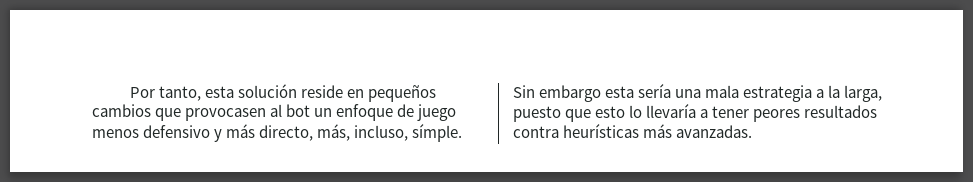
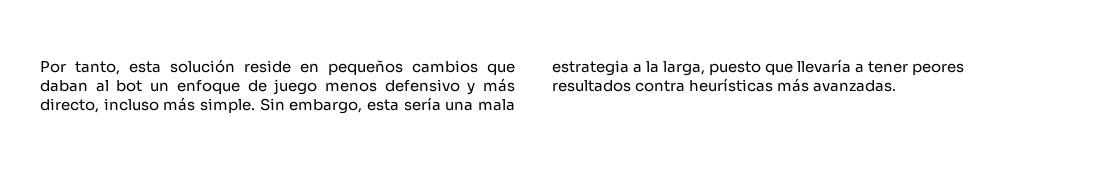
- Por tanto, esta solución reside en pequeños cambios que provocasen al bot un enfoque de juego menos defensivo y más directo, más, incluso, símple. Sin embargo esta sería una mala estrategia a la larga, puesto que esto lo llevaría a tener peores resultados contra heurísticas más avanzadas.
+ Por tanto, esta solución reside en pequeños cambios que daban al bot un enfoque de juego menos defensivo y más directo, incluso más simple. Sin embargo, esta sería una mala estrategia a la larga, puesto que llevaría a tener peores resultados contra heurísticas más avanzadas.

